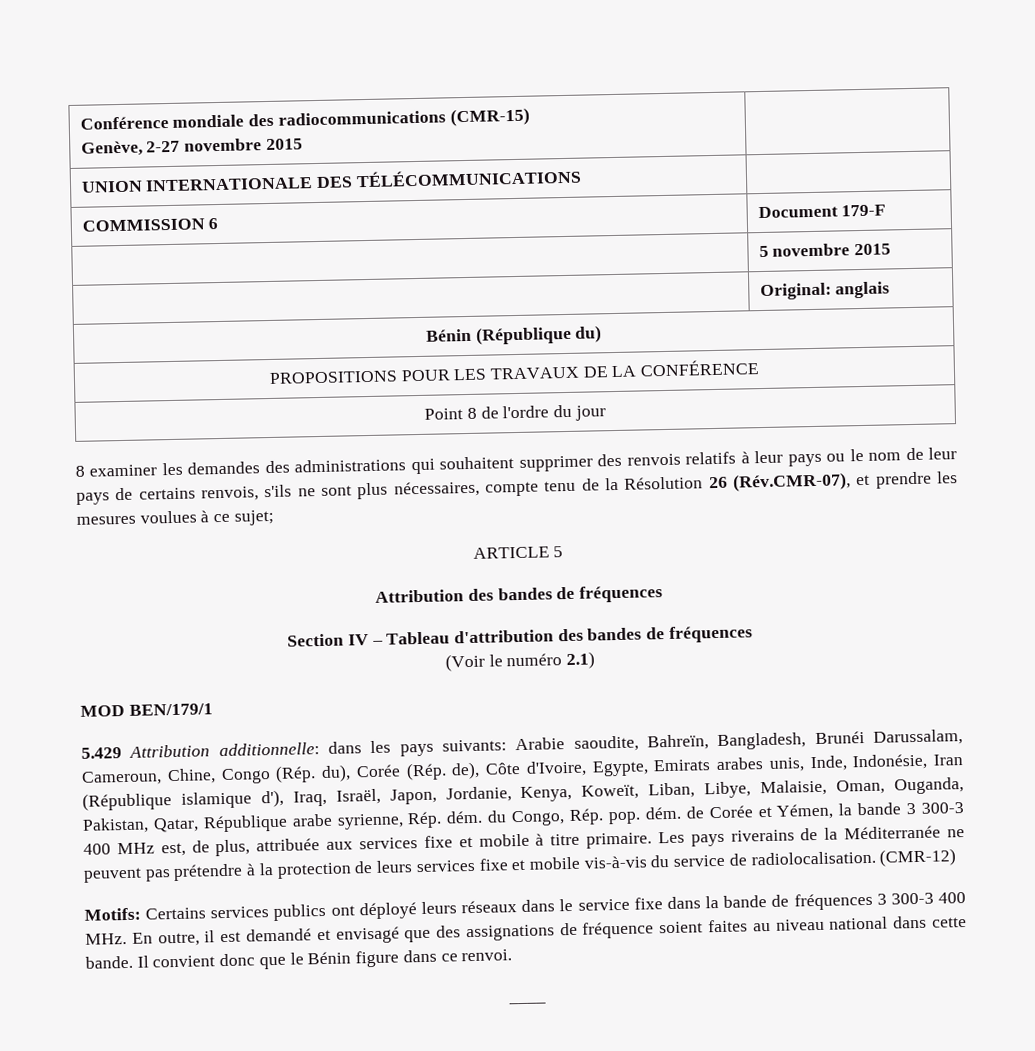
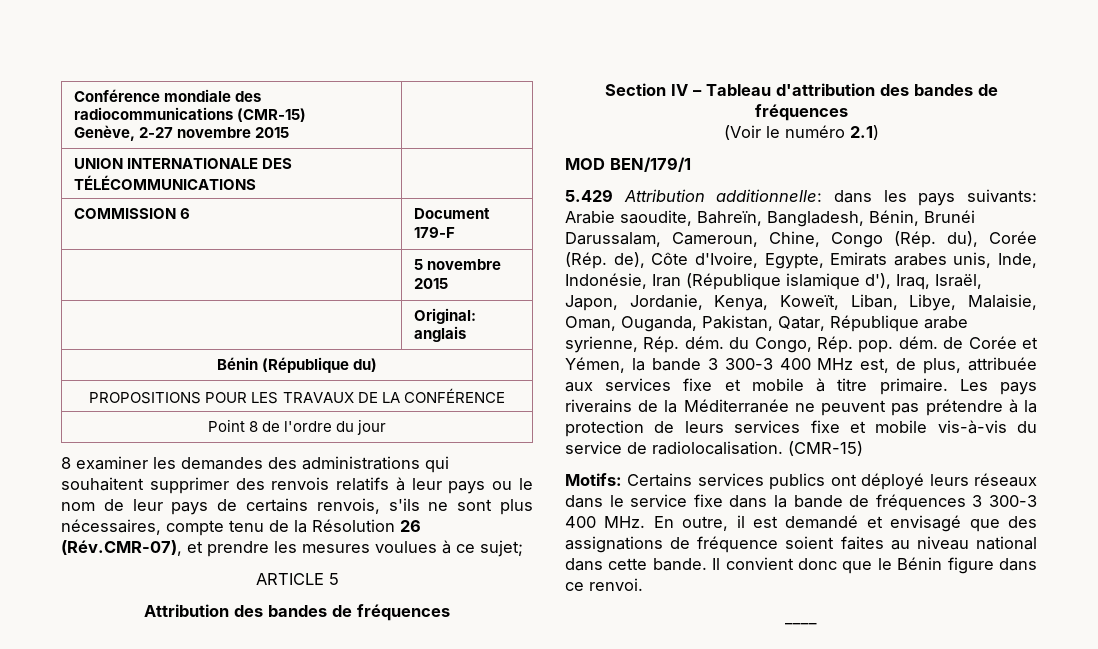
- Arabie saoudite, Bahreïn, Bangladesh, Brunéi Darussalam, Cameroun, Chine, Congo (Rép. du), Corée (Rép. de), Côte d'Ivoire, Egypte, Emirats arabes unis, Inde, Indonésie, Iran (République islamique d'), Iraq, Israël, Japon, Jordanie, Kenya, Koweït, Liban, Libye, Malaisie, Oman, Ouganda, Pakistan, Qatar, République arabe syrienne, Rép. dém. du Congo, Rép. pop. dém. de Corée et Yémen, la bande 3 300-3 400 MHz est, de plus, attribuée aux services fixe et mobile à titre primaire.
+ Arabie saoudite, Bahreïn, Bangladesh, Bénin, Brunéi Darussalam, Cameroun, Chine, Congo (Rép. du), Corée (Rép. de), Côte d'Ivoire, Egypte, Emirats arabes unis, Inde, Indonésie, Iran (République islamique d'), Iraq, Israël, Japon, Jordanie, Kenya, Koweït, Liban, Libye, Malaisie, Oman, Ouganda, Pakistan, Qatar, République arabe syrienne, Rép. dém. du Congo, Rép. pop. dém. de Corée et Yémen, la bande 3 300-3 400 MHz est, de plus, attribuée aux services fixe et mobile à titre primaire.
- Les pays riverains de la Méditerranée ne peuvent pas prétendre à la protection de leurs services fixe et mobile vis-à-vis du service de radiolocalisation. (CMR-12)
+ Les pays riverains de la Méditerranée ne peuvent pas prétendre à la protection de leurs services fixe et mobile vis-à-vis du service de radiolocalisation. (CMR-15)

